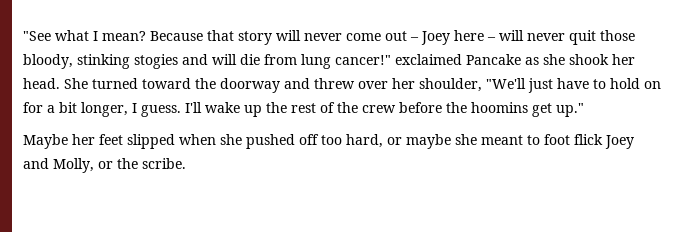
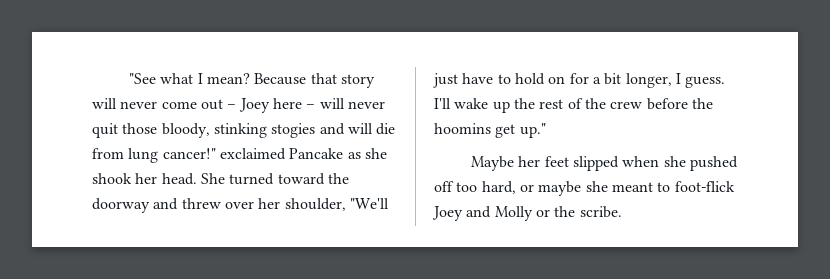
- Maybe her feet slipped when she pushed off too hard, or maybe she meant to foot flick Joey and Molly, or the scribe.
+ Maybe her feet slipped when she pushed off too hard, or maybe she meant to foot-flick Joey and Molly or the scribe.

